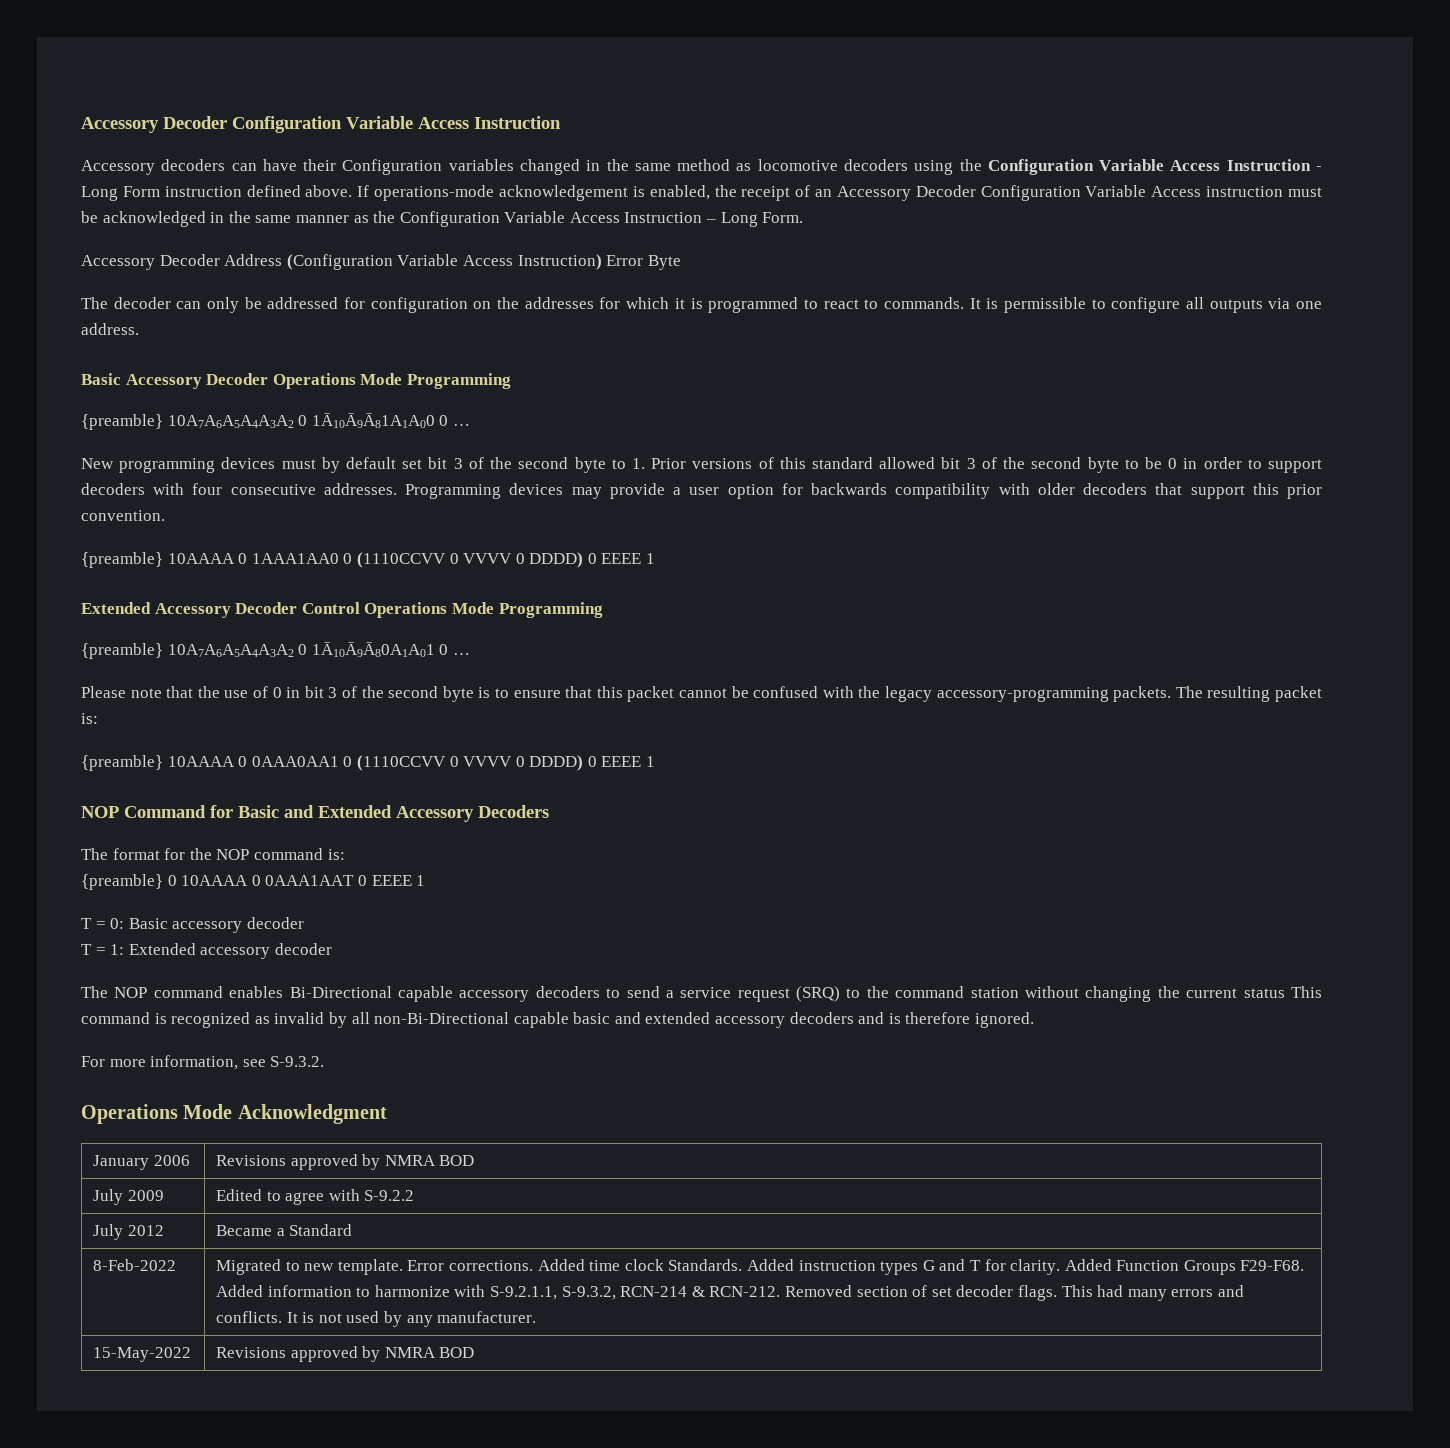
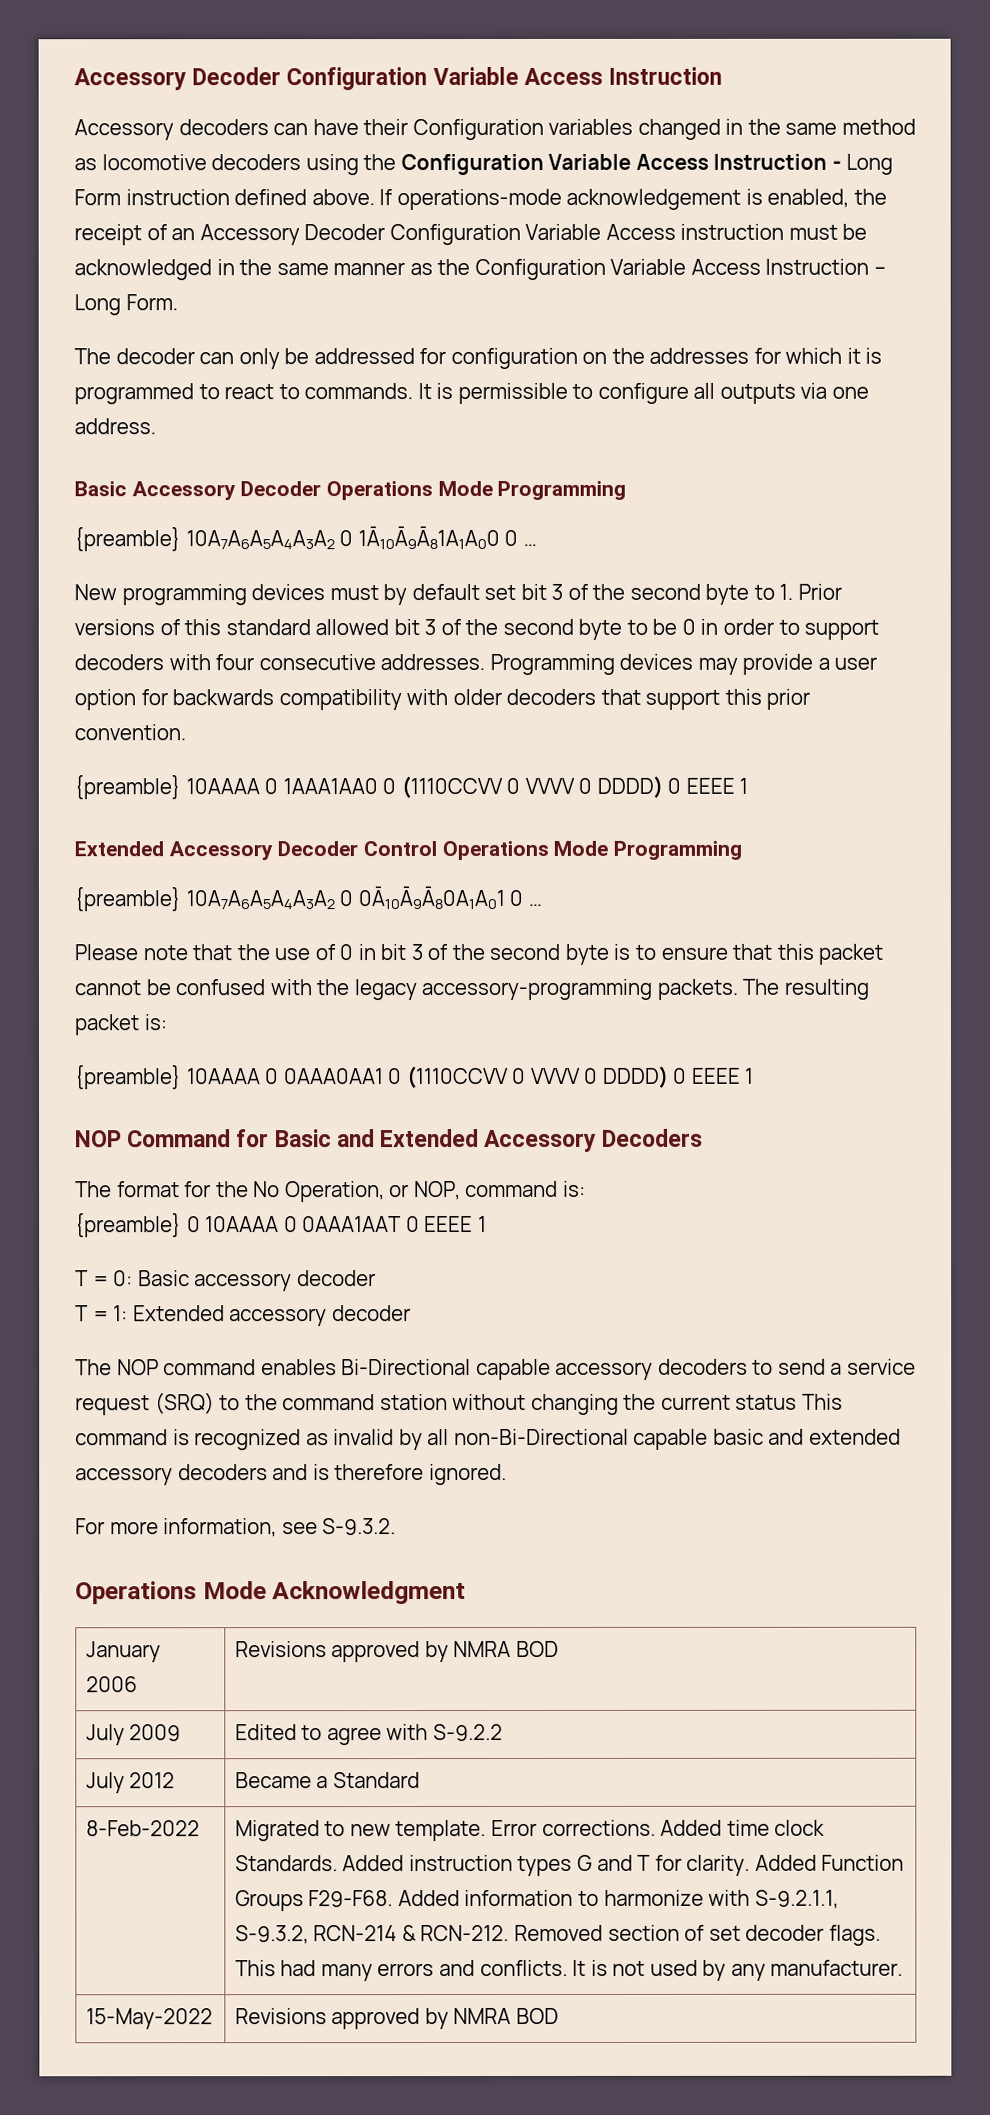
- Accessory Decoder Address (Configuration Variable Access Instruction) Error Byte
- {preamble} 10A7A6A5A4A3A2 0 1Ā10Ā9Ā80A1A01 0 …
+ {preamble} 10A7A6A5A4A3A2 0 0Ā10Ā9Ā80A1A01 0 …
- The format for the NOP command is:
+ The format for the No Operation, or NOP, command is:

